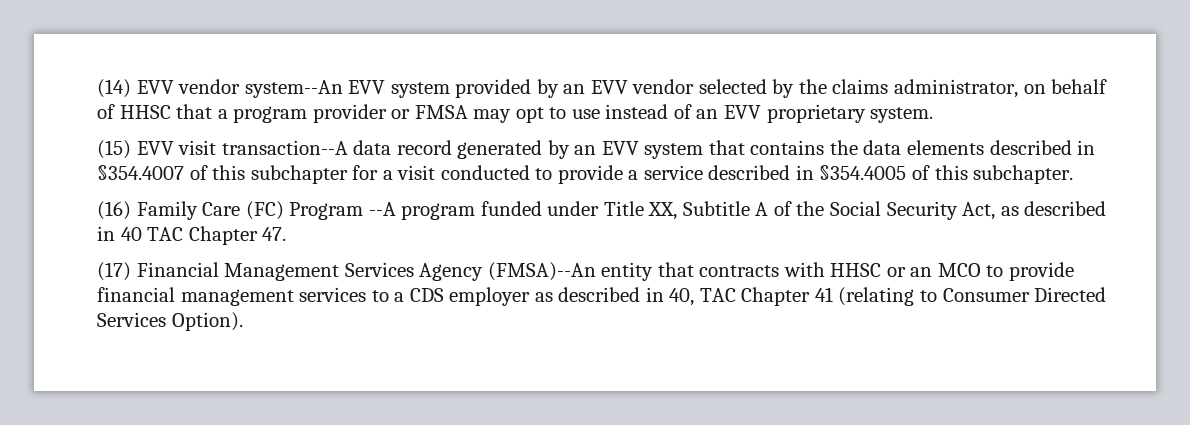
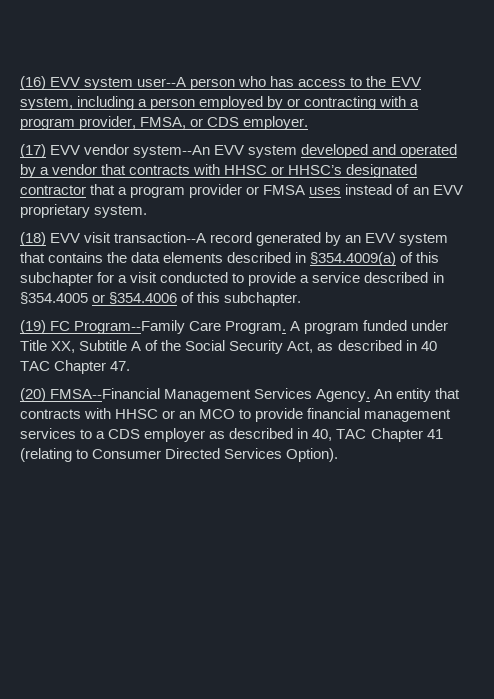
- (14) EVV vendor system--An EVV system provided by an EVV vendor selected by the claims administrator, on behalf of HHSC that a program provider or FMSA may opt to use instead of an EVV proprietary system.
+ (16) EVV system user--A person who has access to the EVV system, including a person employed by or contracting with a program provider, FMSA, or CDS employer.
+ (17) EVV vendor system--An EVV system developed and operated by a vendor that contracts with HHSC or HHSC’s designated contractor that a program provider or FMSA uses instead of an EVV proprietary system.
- (15) EVV visit transaction--A data record generated by an EVV system that contains the data elements described in §354.4007 of this subchapter for a visit conducted to provide a service described in §354.4005 of this subchapter.
+ (18) EVV visit transaction--A record generated by an EVV system that contains the data elements described in §354.4009(a) of this subchapter for a visit conducted to provide a service described in §354.4005 or §354.4006 of this subchapter.
- (16) Family Care (FC) Program --A program funded under Title XX, Subtitle A of the Social Security Act, as described in 40 TAC Chapter 47.
+ (19) FC Program--Family Care Program. A program funded under Title XX, Subtitle A of the Social Security Act, as described in 40 TAC Chapter 47.
- (17) Financial Management Services Agency (FMSA)--An entity that contracts with HHSC or an MCO to provide financial management services to a CDS employer as described in 40, TAC Chapter 41 (relating to Consumer Directed Services Option).
+ (20) FMSA--Financial Management Services Agency. An entity that contracts with HHSC or an MCO to provide financial management services to a CDS employer as described in 40, TAC Chapter 41 (relating to Consumer Directed Services Option).

